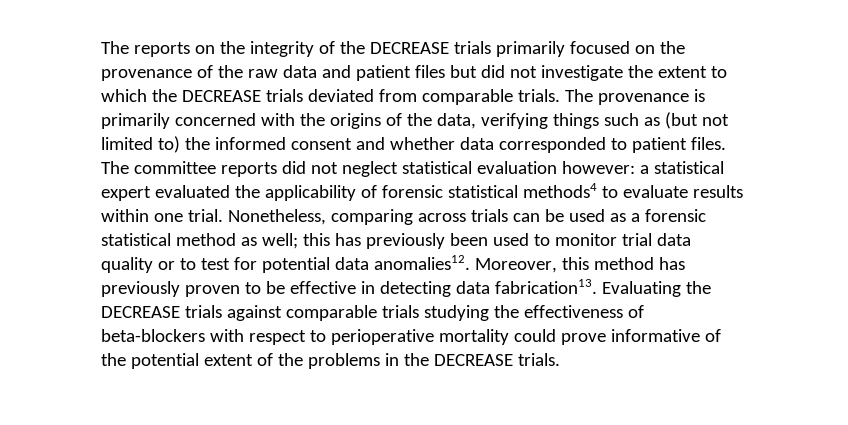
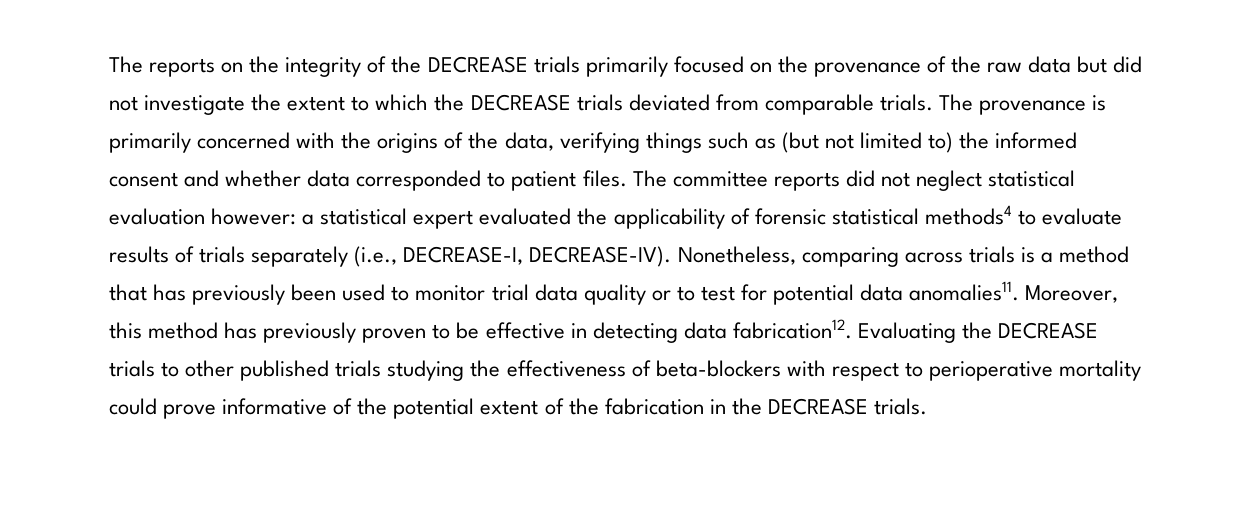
- The reports on the integrity of the DECREASE trials primarily focused on the provenance of the raw data and patient files but did not investigate the extent to which the DECREASE trials deviated from comparable trials.
+ The reports on the integrity of the DECREASE trials primarily focused on the provenance of the raw data but did not investigate the extent to which the DECREASE trials deviated from comparable trials.
- The committee reports did not neglect statistical evaluation however: a statistical expert evaluated the applicability of forensic statistical methods4 to evaluate results within one trial. Nonetheless, comparing across trials can be used as a forensic statistical method as well; this has previously been used to monitor trial data quality or to test for potential data anomalies12.
+ The committee reports did not neglect statistical evaluation however: a statistical expert evaluated the applicability of forensic statistical methods4 to evaluate results of trials separately (i.e., DECREASE-I, DECREASE-IV). Nonetheless, comparing across trials is a method that has previously been used to monitor trial data quality or to test for potential data anomalies11.
- Moreover, this method has previously proven to be effective in detecting data fabrication13.
+ Moreover, this method has previously proven to be effective in detecting data fabrication12.
- Evaluating the DECREASE trials against comparable trials studying the effectiveness of beta-blockers with respect to perioperative mortality could prove informative of the potential extent of the problems in the DECREASE trials.
+ Evaluating the DECREASE trials to other published trials studying the effectiveness of beta-blockers with respect to perioperative mortality could prove informative of the potential extent of the fabrication in the DECREASE trials.

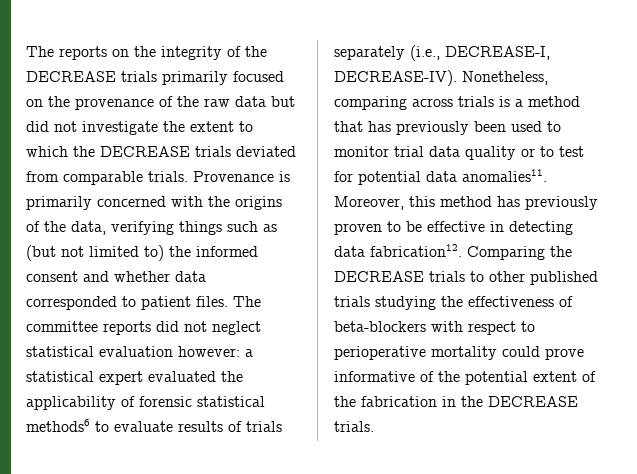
- The provenance is primarily concerned with the origins of the data, verifying things such as (but not limited to) the informed consent and whether data corresponded to patient files.
+ Provenance is primarily concerned with the origins of the data, verifying things such as (but not limited to) the informed consent and whether data corresponded to patient files.
- The committee reports did not neglect statistical evaluation however: a statistical expert evaluated the applicability of forensic statistical methods4 to evaluate results of trials separately (i.e., DECREASE-I, DECREASE-IV).
+ The committee reports did not neglect statistical evaluation however: a statistical expert evaluated the applicability of forensic statistical methods6 to evaluate results of trials separately (i.e., DECREASE-I, DECREASE-IV).
- Evaluating the DECREASE trials to other published trials studying the effectiveness of beta-blockers with respect to perioperative mortality could prove informative of the potential extent of the fabrication in the DECREASE trials.
+ Comparing the DECREASE trials to other published trials studying the effectiveness of beta-blockers with respect to perioperative mortality could prove informative of the potential extent of the fabrication in the DECREASE trials.

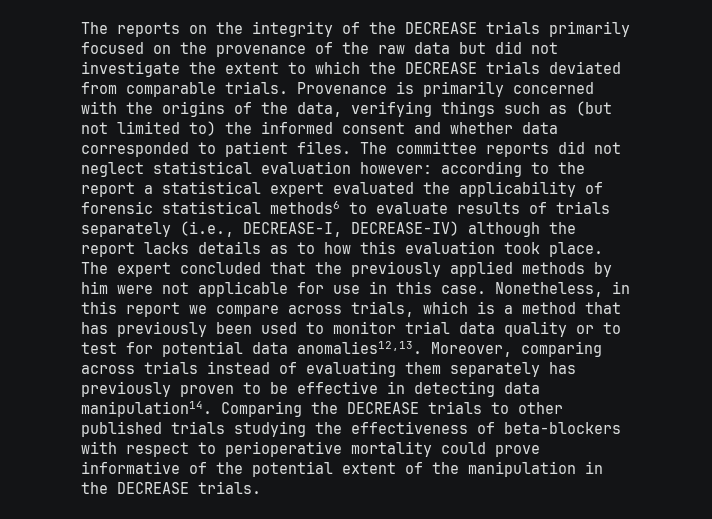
- The committee reports did not neglect statistical evaluation however: a statistical expert evaluated the applicability of forensic statistical methods6 to evaluate results of trials separately (i.e., DECREASE-I, DECREASE-IV). Nonetheless, comparing across trials is a method that has previously been used to monitor trial data quality or to test for potential data anomalies11. Moreover, this method has previously proven to be effective in detecting data fabrication12.
+ The committee reports did not neglect statistical evaluation however: according to the report a statistical expert evaluated the applicability of forensic statistical methods6 to evaluate results of trials separately (i.e., DECREASE-I, DECREASE-IV) although the report lacks details as to how this evaluation took place. The expert concluded that the previously applied methods by him were not applicable for use in this case. Nonetheless, in this report we compare across trials, which is a method that has previously been used to monitor trial data quality or to test for potential data anomalies12,13. Moreover, comparing across trials instead of evaluating them separately has previously proven to be effective in detecting data manipulation14.
- Comparing the DECREASE trials to other published trials studying the effectiveness of beta-blockers with respect to perioperative mortality could prove informative of the potential extent of the fabrication in the DECREASE trials.
+ Comparing the DECREASE trials to other published trials studying the effectiveness of beta-blockers with respect to perioperative mortality could prove informative of the potential extent of the manipulation in the DECREASE trials.

